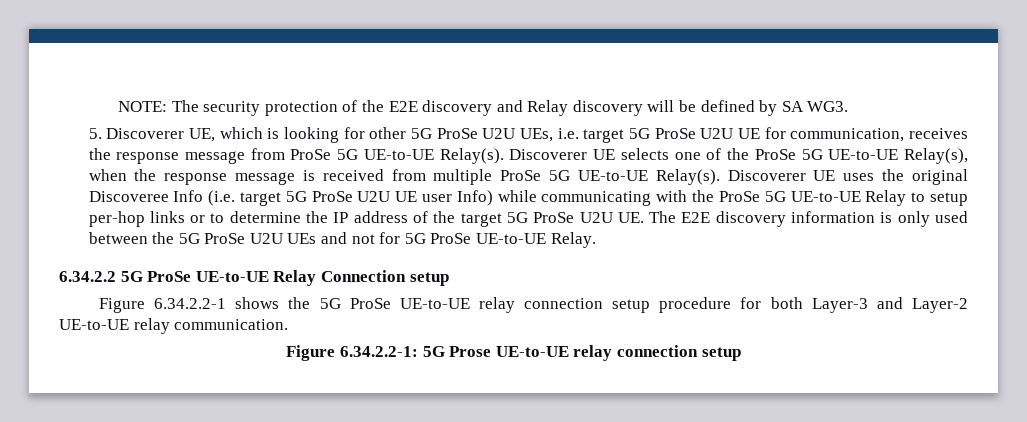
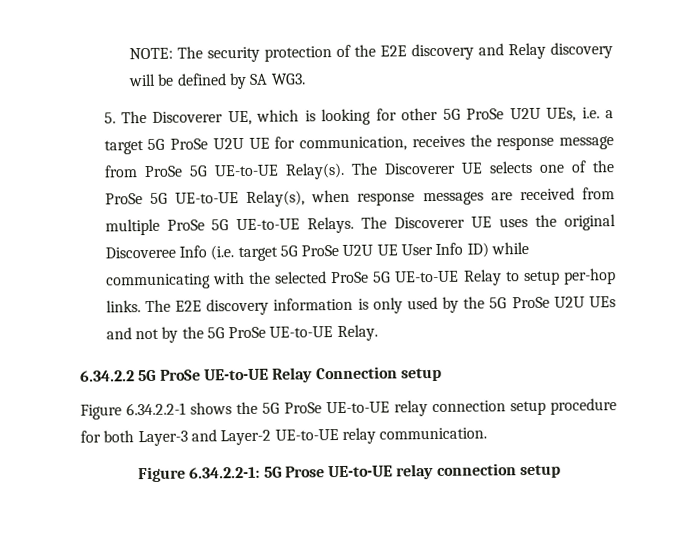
- 5. Discoverer UE, which is looking for other 5G ProSe U2U UEs, i.e. target 5G ProSe U2U UE for communication, receives the response message from ProSe 5G UE-to-UE Relay(s).
+ 5. The Discoverer UE, which is looking for other 5G ProSe U2U UEs, i.e. a target 5G ProSe U2U UE for communication, receives the response message from ProSe 5G UE-to-UE Relay(s).
- Discoverer UE selects one of the ProSe 5G UE-to-UE Relay(s), when the response message is received from multiple ProSe 5G UE-to-UE Relay(s). Discoverer UE uses the original Discoveree Info (i.e. target 5G ProSe U2U UE user Info) while communicating with the ProSe 5G UE-to-UE Relay to setup per-hop links or to determine the IP address of the target 5G ProSe U2U UE. The E2E discovery information is only used between the 5G ProSe U2U UEs and not for 5G ProSe UE-to-UE Relay.
+ The Discoverer UE selects one of the ProSe 5G UE-to-UE Relay(s), when response messages are received from multiple ProSe 5G UE-to-UE Relays. The Discoverer UE uses the original Discoveree Info (i.e. target 5G ProSe U2U UE User Info ID) while communicating with the selected ProSe 5G UE-to-UE Relay to setup per-hop links. The E2E discovery information is only used by the 5G ProSe U2U UEs and not by the 5G ProSe UE-to-UE Relay.

